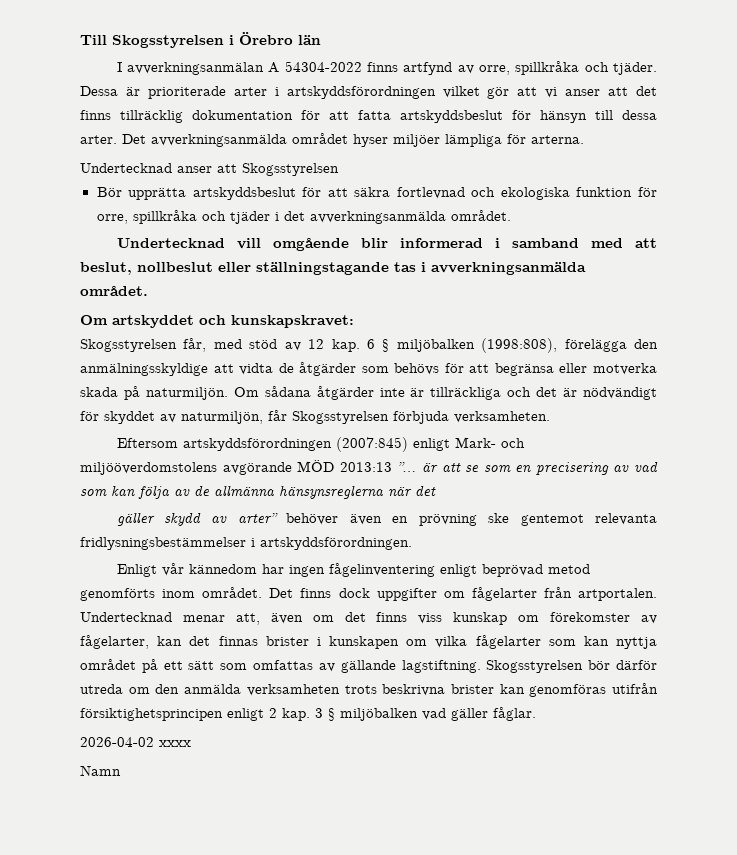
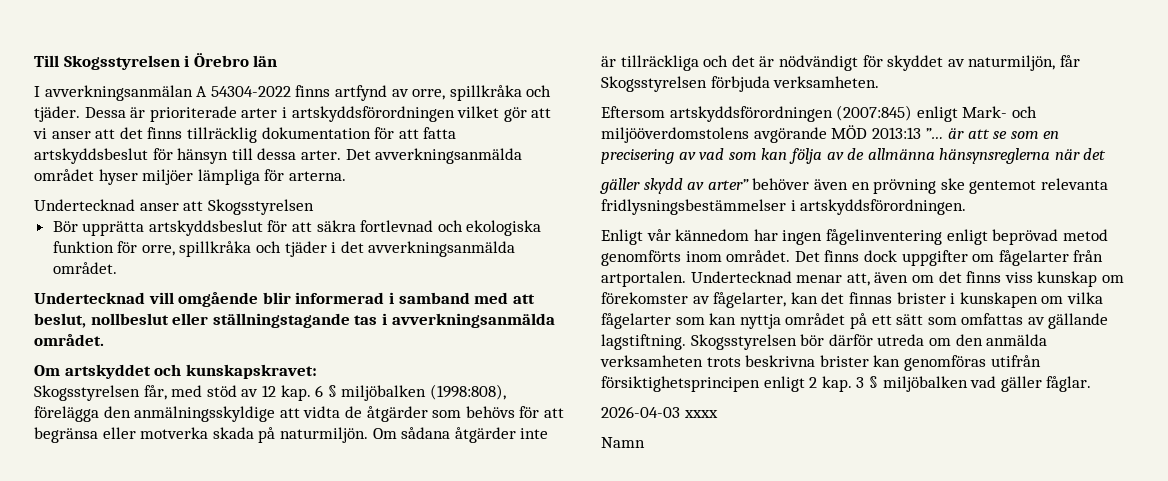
- 2026-04-02 xxxx
+ 2026-04-03 xxxx

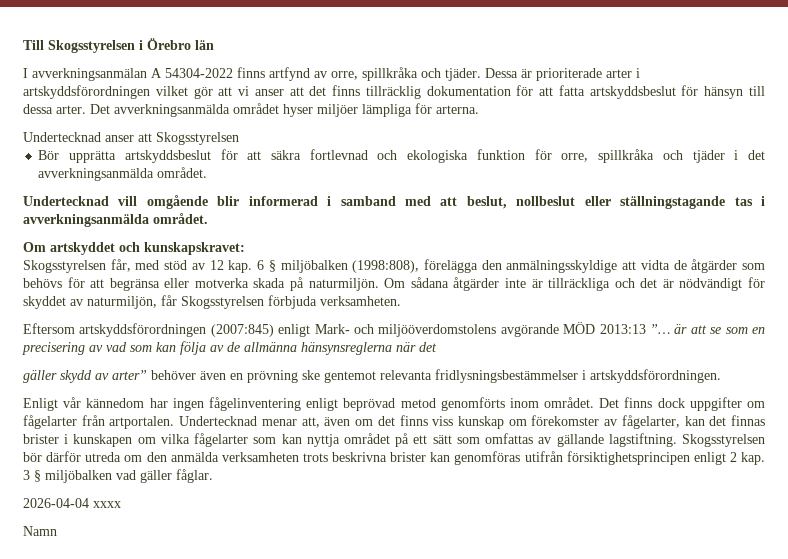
- 2026-04-03 xxxx
+ 2026-04-04 xxxx

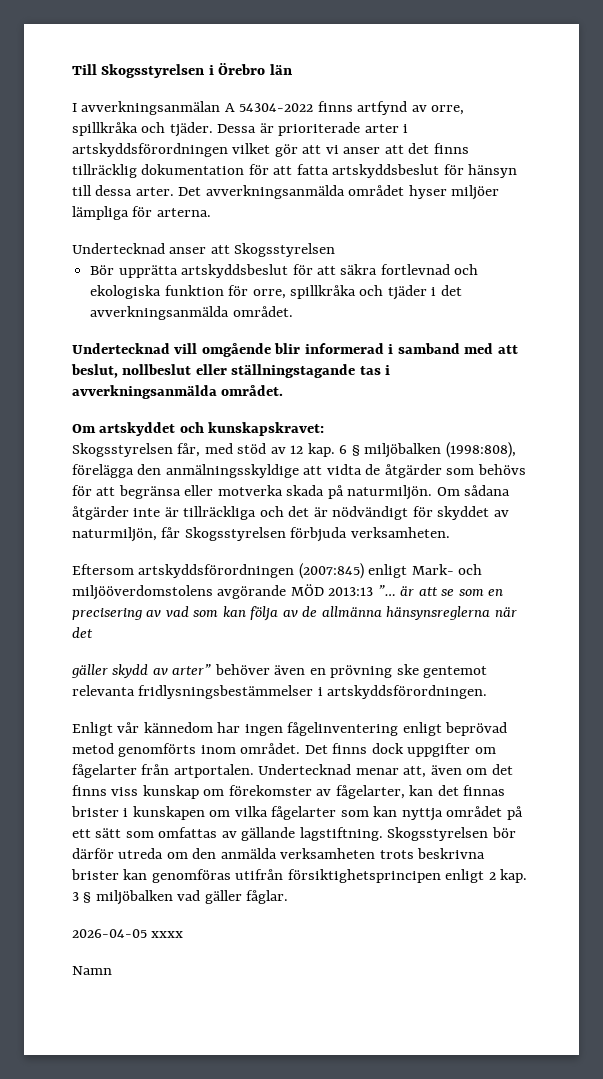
- 2026-04-04 xxxx
+ 2026-04-05 xxxx

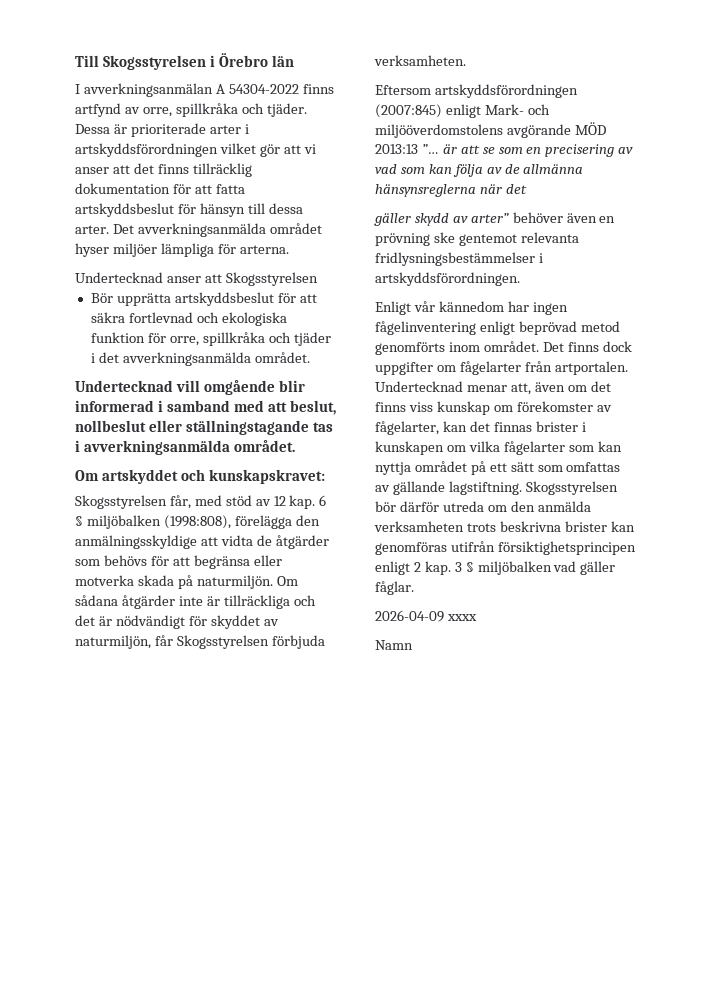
- 2026-04-05 xxxx
+ 2026-04-09 xxxx

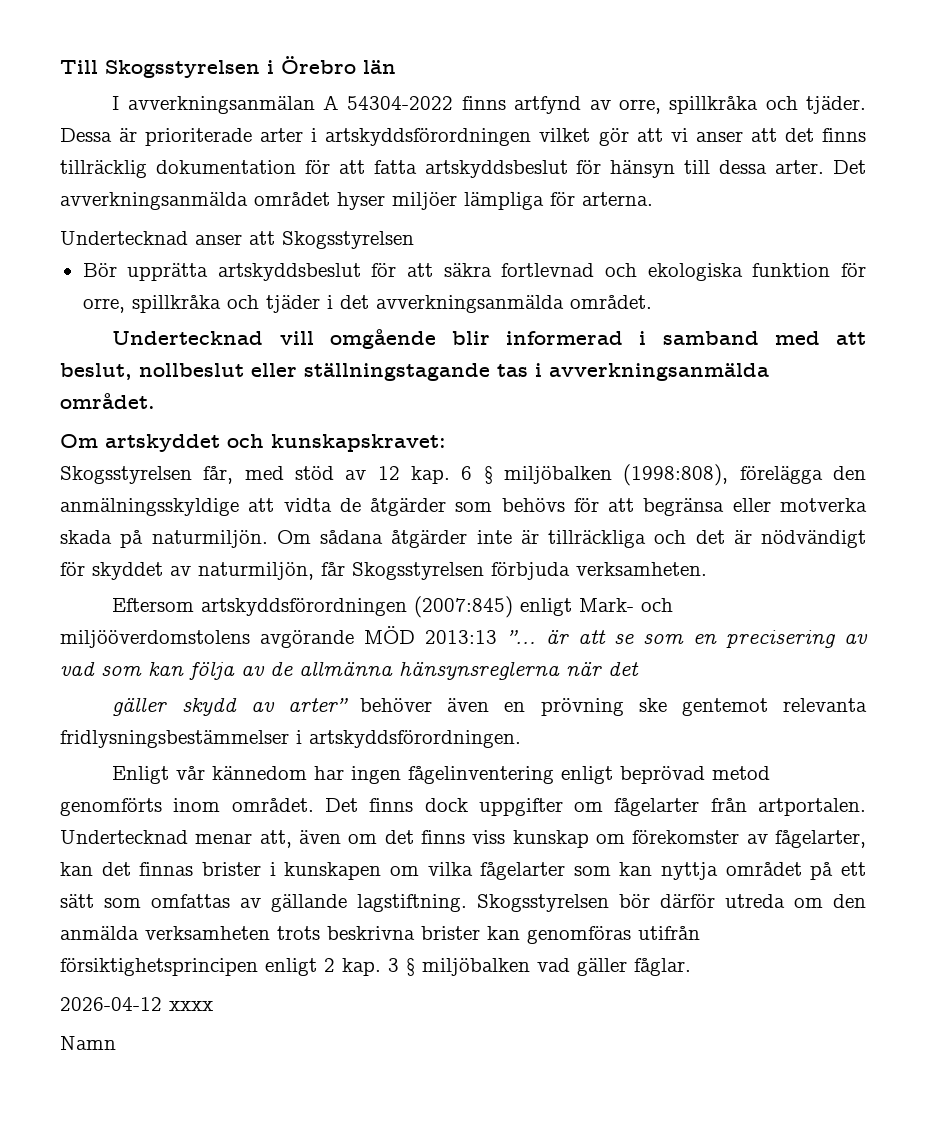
- 2026-04-09 xxxx
+ 2026-04-12 xxxx

